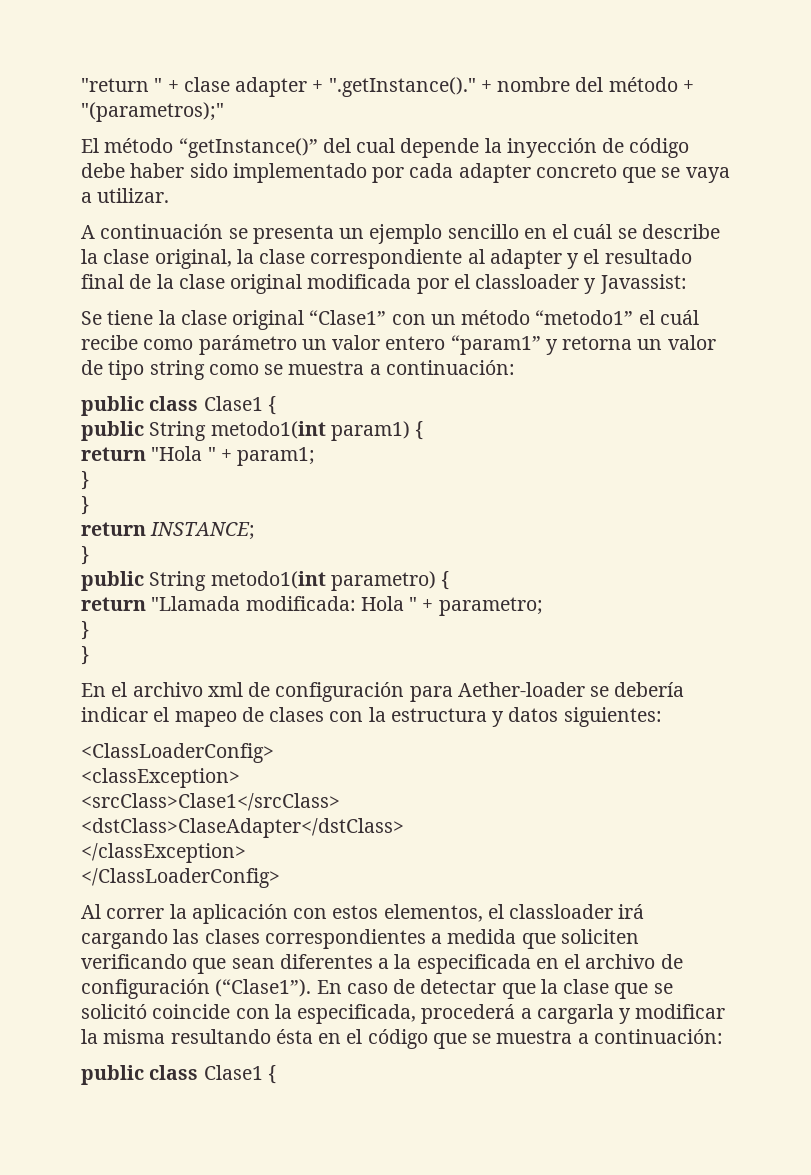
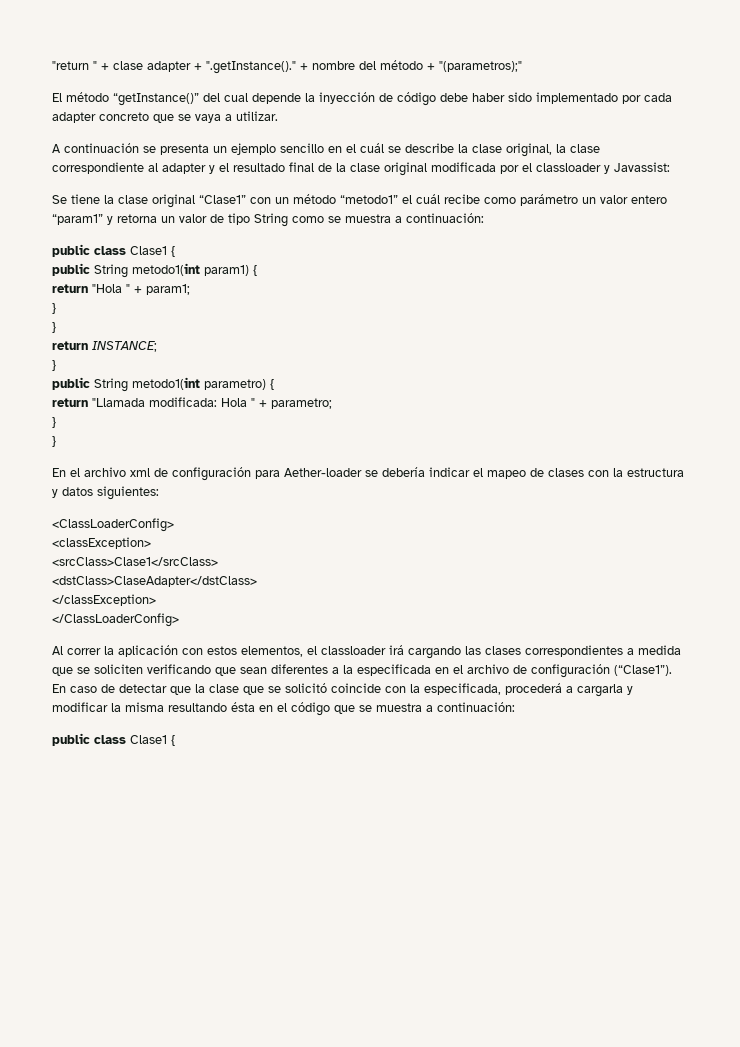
- Se tiene la clase original “Clase1” con un método “metodo1” el cuál recibe como parámetro un valor entero “param1” y retorna un valor de tipo string como se muestra a continuación:
+ Se tiene la clase original “Clase1” con un método “metodo1” el cuál recibe como parámetro un valor entero “param1” y retorna un valor de tipo String como se muestra a continuación:
- Al correr la aplicación con estos elementos, el classloader irá cargando las clases correspondientes a medida que soliciten verificando que sean diferentes a la especificada en el archivo de configuración (“Clase1”).
+ Al correr la aplicación con estos elementos, el classloader irá cargando las clases correspondientes a medida que se soliciten verificando que sean diferentes a la especificada en el archivo de configuración (“Clase1”).

